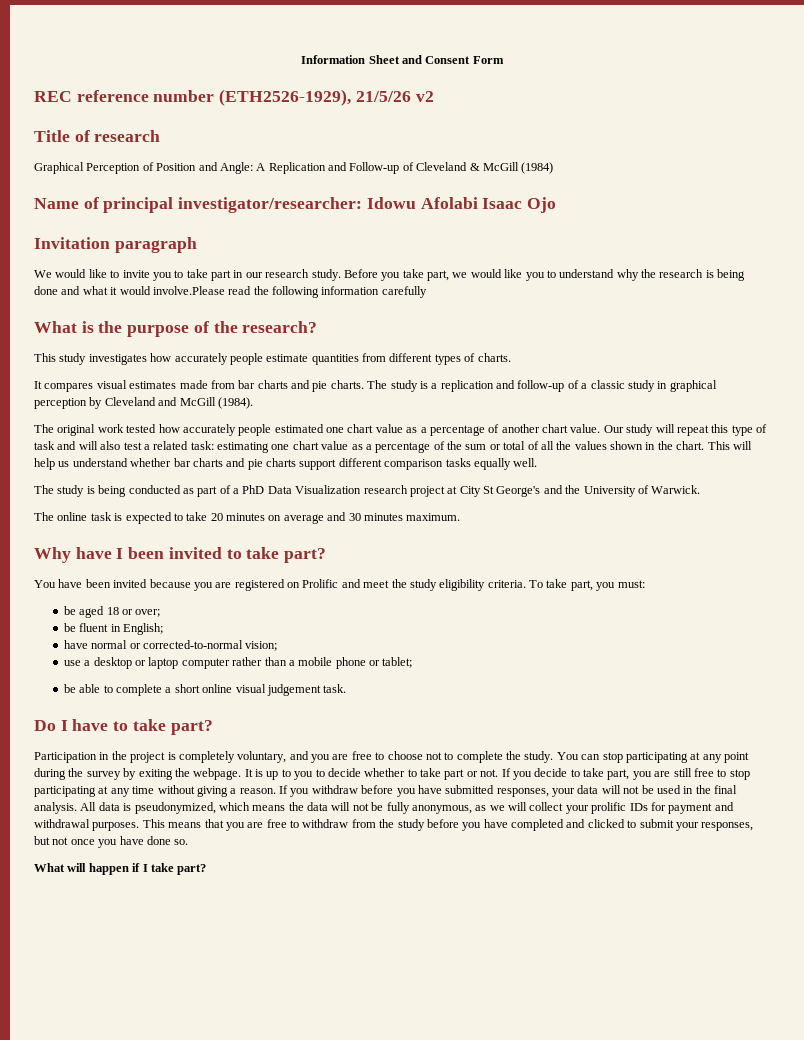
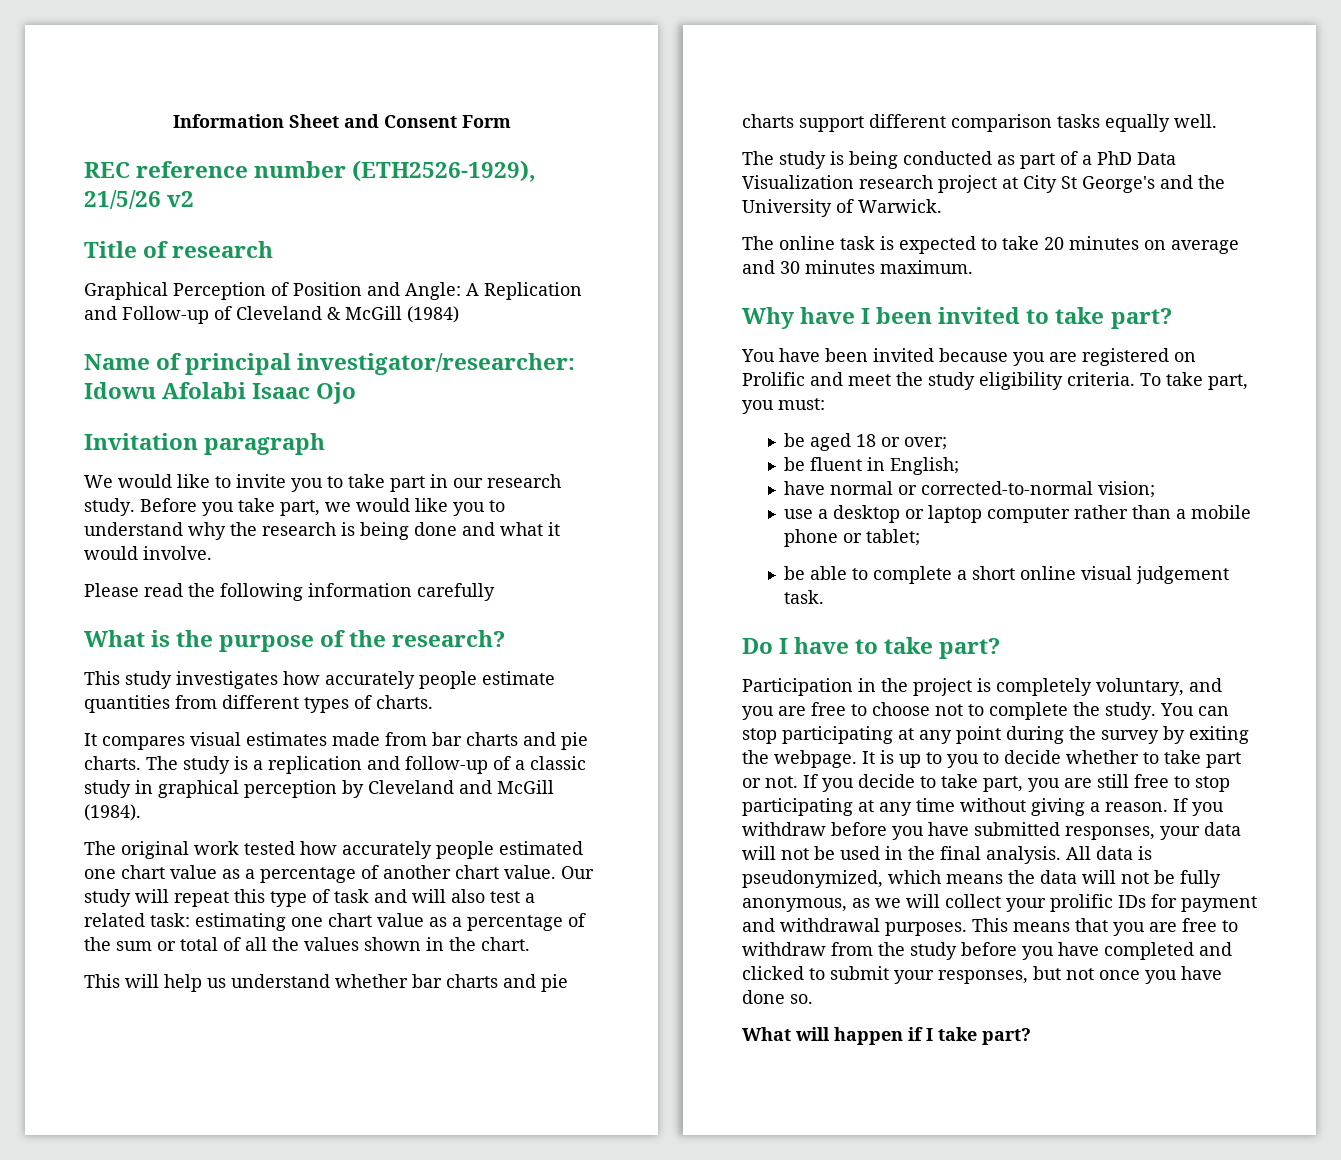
- Before you take part, we would like you to understand why the research is being done and what it would involve.Please read the following information carefully
+ Before you take part, we would like you to understand why the research is being done and what it would involve.
+ Please read the following information carefully
- Our study will repeat this type of task and will also test a related task: estimating one chart value as a percentage of the sum or total of all the values shown in the chart. This will help us understand whether bar charts and pie charts support different comparison tasks equally well.
+ Our study will repeat this type of task and will also test a related task: estimating one chart value as a percentage of the sum or total of all the values shown in the chart.
+ This will help us understand whether bar charts and pie charts support different comparison tasks equally well.

